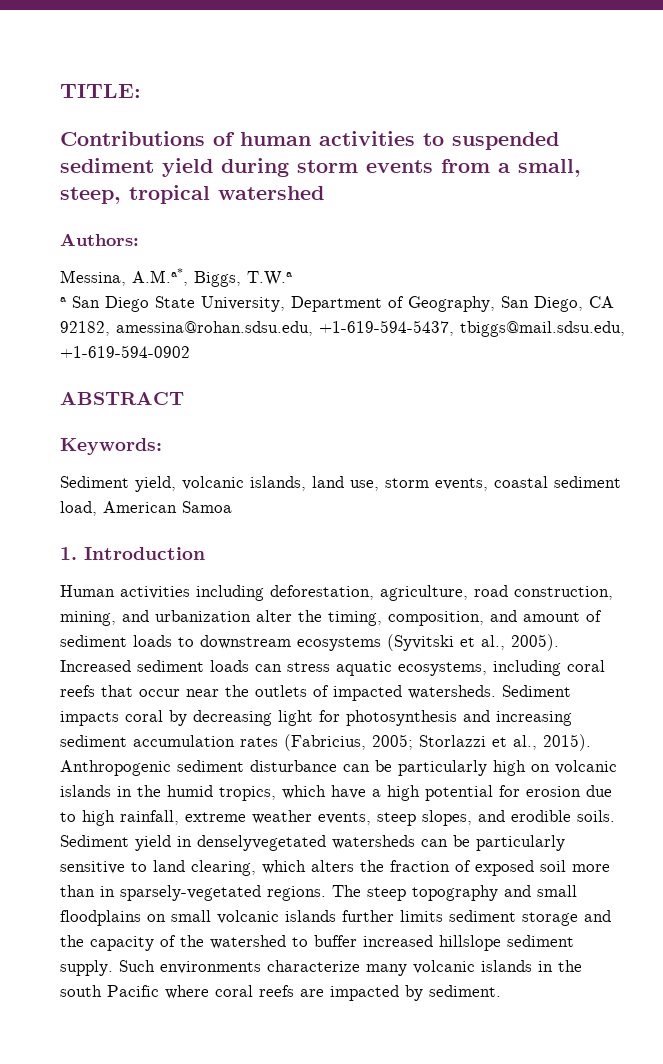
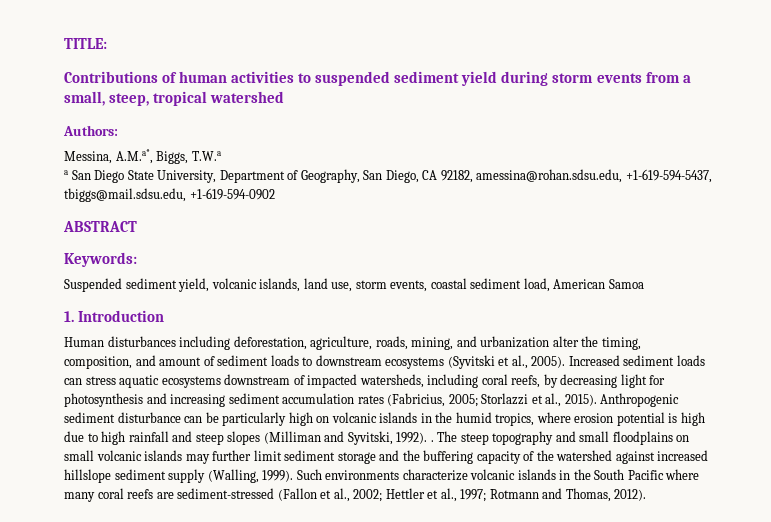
- Sediment yield, volcanic islands, land use, storm events, coastal sediment load, American Samoa
+ Suspended sediment yield, volcanic islands, land use, storm events, coastal sediment load, American Samoa
- Human activities including deforestation, agriculture, road construction, mining, and urbanization alter the timing, composition, and amount of sediment loads to downstream ecosystems (Syvitski et al., 2005).
+ Human disturbances including deforestation, agriculture, roads, mining, and urbanization alter the timing, composition, and amount of sediment loads to downstream ecosystems (Syvitski et al., 2005).
- Increased sediment loads can stress aquatic ecosystems, including coral reefs that occur near the outlets of impacted watersheds. Sediment impacts coral by decreasing light for photosynthesis and increasing sediment accumulation rates (Fabricius, 2005; Storlazzi et al., 2015).
+ Increased sediment loads can stress aquatic ecosystems downstream of impacted watersheds, including coral reefs, by decreasing light for photosynthesis and increasing sediment accumulation rates (Fabricius, 2005; Storlazzi et al., 2015).
- Anthropogenic sediment disturbance can be particularly high on volcanic islands in the humid tropics, which have a high potential for erosion due to high rainfall, extreme weather events, steep slopes, and erodible soils. Sediment yield in denselyvegetated watersheds can be particularly sensitive to land clearing, which alters the fraction of exposed soil more than in sparsely-vegetated regions.
+ Anthropogenic sediment disturbance can be particularly high on volcanic islands in the humid tropics, where erosion potential is high due to high rainfall and steep slopes (Milliman and Syvitski, 1992). .
- The steep topography and small floodplains on small volcanic islands further limits sediment storage and the capacity of the watershed to buffer increased hillslope sediment supply.
+ The steep topography and small floodplains on small volcanic islands may further limit sediment storage and the buffering capacity of the watershed against increased hillslope sediment supply (Walling, 1999).
- Such environments characterize many volcanic islands in the south Pacific where coral reefs are impacted by sediment.
+ Such environments characterize volcanic islands in the South Pacific where many coral reefs are sediment-stressed (Fallon et al., 2002; Hettler et al., 1997; Rotmann and Thomas, 2012).

